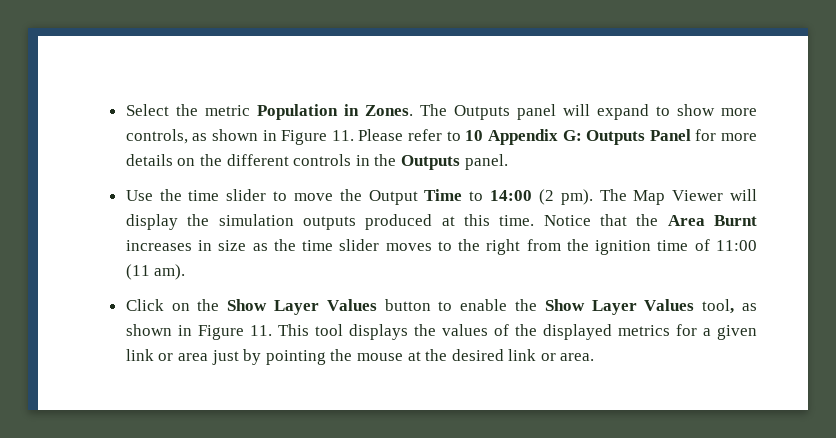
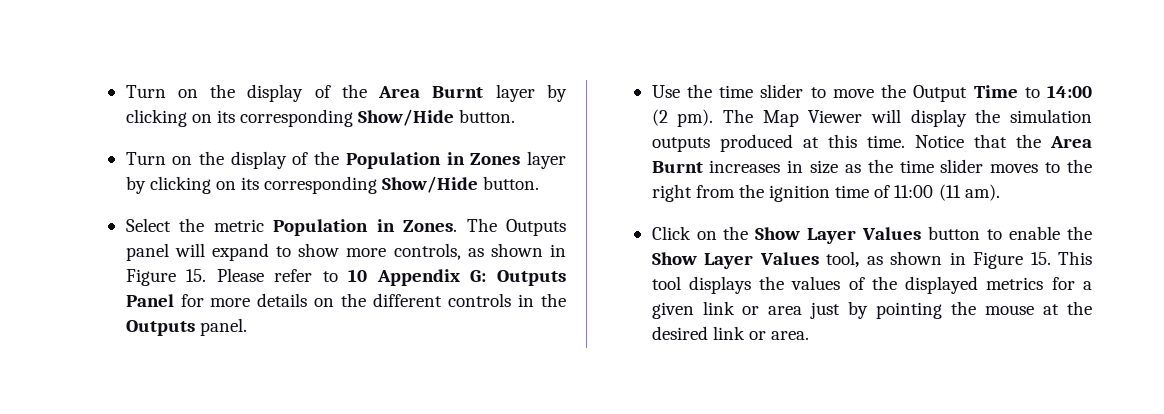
+ Turn on the display of the Area Burnt layer by clicking on its corresponding Show/Hide button.
+ Turn on the display of the Population in Zones layer by clicking on its corresponding Show/Hide button.
- The Outputs panel will expand to show more controls, as shown in Figure 11. Please refer to 10 Appendix G: Outputs Panel for more details on the different controls in the Outputs panel.
+ The Outputs panel will expand to show more controls, as shown in Figure 15. Please refer to 10 Appendix G: Outputs Panel for more details on the different controls in the Outputs panel.
- Click on the Show Layer Values button to enable the Show Layer Values tool, as shown in Figure 11. This tool displays the values of the displayed metrics for a given link or area just by pointing the mouse at the desired link or area.
+ Click on the Show Layer Values button to enable the Show Layer Values tool, as shown in Figure 15. This tool displays the values of the displayed metrics for a given link or area just by pointing the mouse at the desired link or area.

